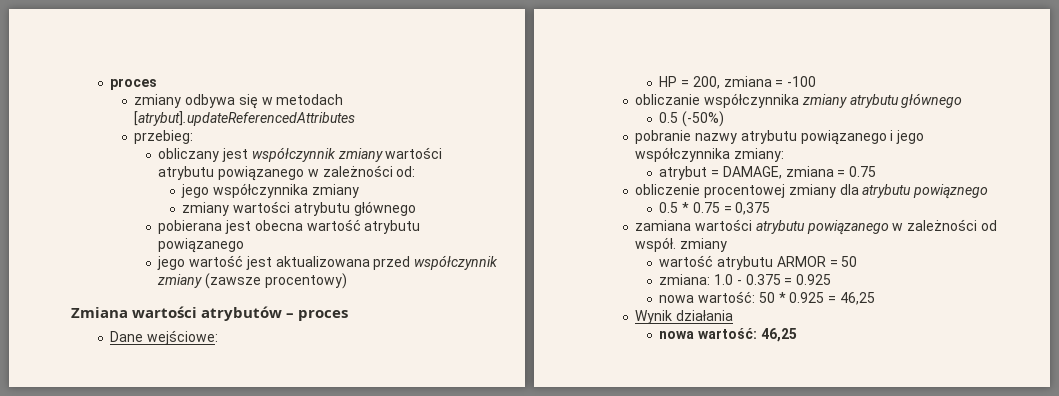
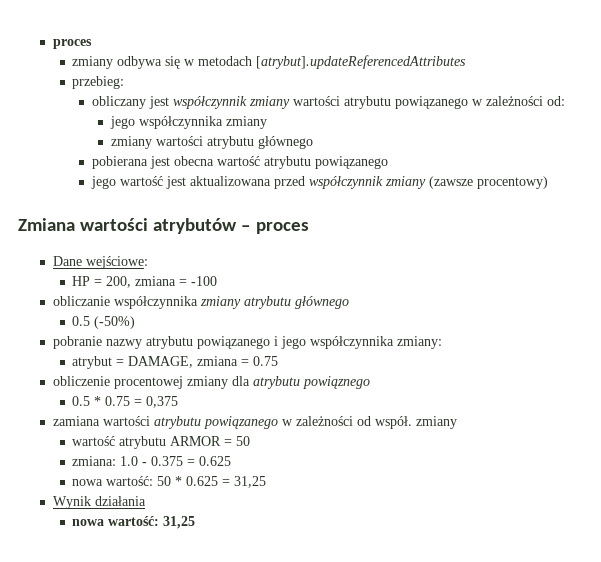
- zmiana: 1.0 - 0.375 = 0.925
+ zmiana: 1.0 - 0.375 = 0.625
- nowa wartość: 50 * 0.925 = 46,25
+ nowa wartość: 50 * 0.625 = 31,25
- nowa wartość: 46,25
+ nowa wartość: 31,25

